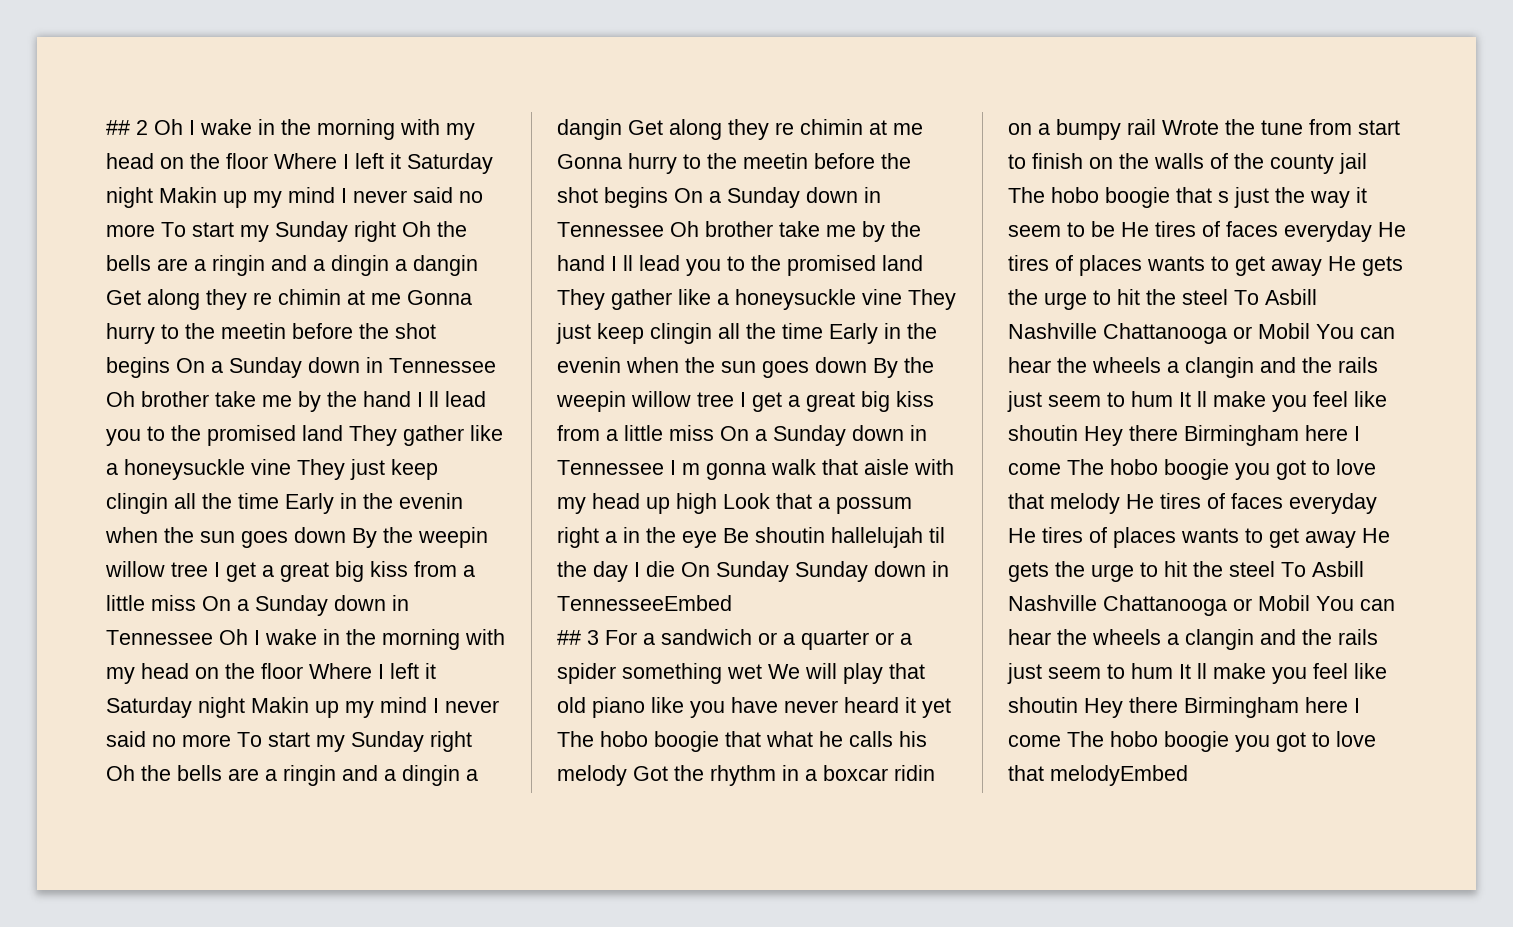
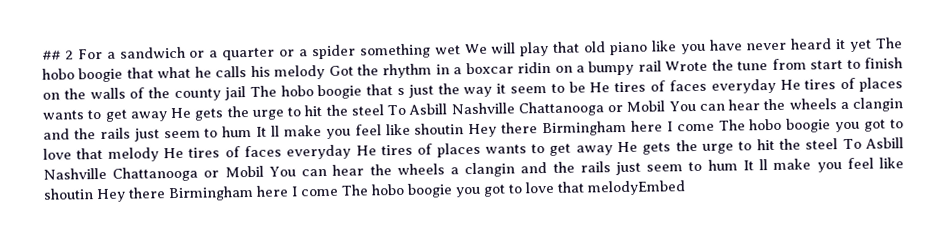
- ## 2 Oh I wake in the morning with my head on the floor Where I left it Saturday night Makin up my mind I never said no more To start my Sunday right Oh the bells are a ringin and a dingin a dangin Get along they re chimin at me Gonna hurry to the meetin before the shot begins On a Sunday down in Tennessee Oh brother take me by the hand I ll lead you to the promised land They gather like a honeysuckle vine They just keep clingin all the time Early in the evenin when the sun goes down By the weepin willow tree I get a great big kiss from a little miss On a Sunday down in Tennessee Oh I wake in the morning with my head on the floor Where I left it Saturday night Makin up my mind I never said no more To start my Sunday right Oh the bells are a ringin and a dingin a dangin Get along they re chimin at me Gonna hurry to the meetin before the shot begins On a Sunday down in Tennessee Oh brother take me by the hand I ll lead you to the promised land They gather like a honeysuckle vine They just keep clingin all the time Early in the evenin when the sun goes down By the weepin willow tree I get a great big kiss from a little miss On a Sunday down in Tennessee I m gonna walk that aisle with my head up high Look that a possum right a in the eye Be shoutin hallelujah til the day I die On Sunday Sunday down in TennesseeEmbed
- ## 3 For a sandwich or a quarter or a spider something wet We will play that old piano like you have never heard it yet The hobo boogie that what he calls his melody Got the rhythm in a boxcar ridin on a bumpy rail Wrote the tune from start to finish on the walls of the county jail The hobo boogie that s just the way it seem to be He tires of faces everyday He tires of places wants to get away He gets the urge to hit the steel To Asbill Nashville Chattanooga or Mobil You can hear the wheels a clangin and the rails just seem to hum It ll make you feel like shoutin Hey there Birmingham here I come The hobo boogie you got to love that melody He tires of faces everyday He tires of places wants to get away He gets the urge to hit the steel To Asbill Nashville Chattanooga or Mobil You can hear the wheels a clangin and the rails just seem to hum It ll make you feel like shoutin Hey there Birmingham here I come The hobo boogie you got to love that melodyEmbed
+ ## 2 For a sandwich or a quarter or a spider something wet We will play that old piano like you have never heard it yet The hobo boogie that what he calls his melody Got the rhythm in a boxcar ridin on a bumpy rail Wrote the tune from start to finish on the walls of the county jail The hobo boogie that s just the way it seem to be He tires of faces everyday He tires of places wants to get away He gets the urge to hit the steel To Asbill Nashville Chattanooga or Mobil You can hear the wheels a clangin and the rails just seem to hum It ll make you feel like shoutin Hey there Birmingham here I come The hobo boogie you got to love that melody He tires of faces everyday He tires of places wants to get away He gets the urge to hit the steel To Asbill Nashville Chattanooga or Mobil You can hear the wheels a clangin and the rails just seem to hum It ll make you feel like shoutin Hey there Birmingham here I come The hobo boogie you got to love that melodyEmbed

